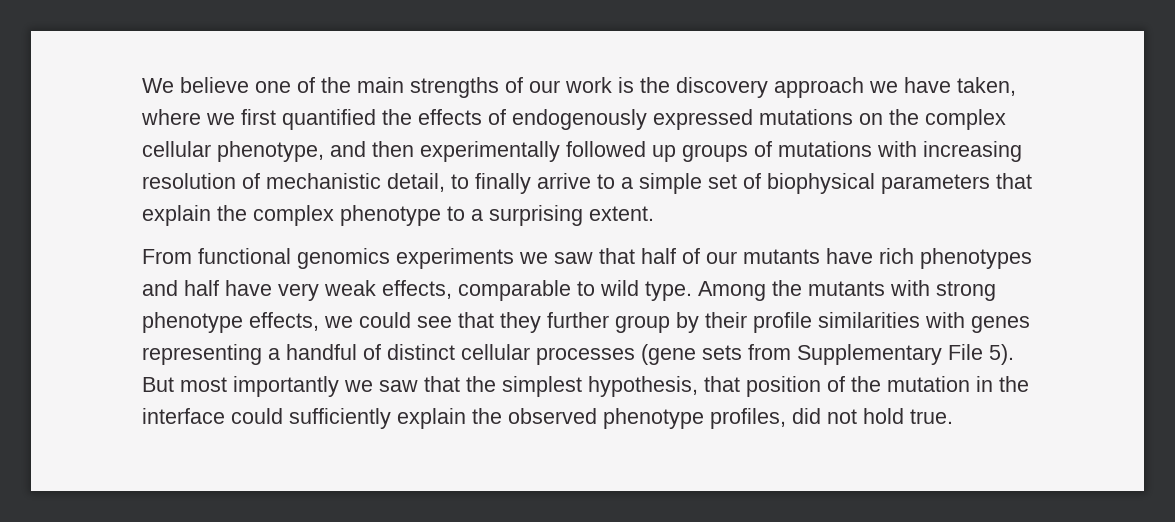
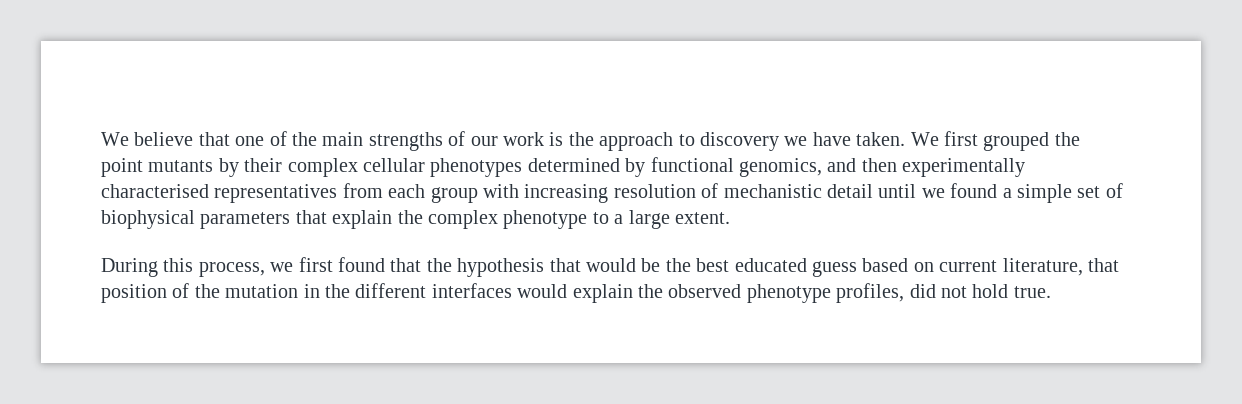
- We believe one of the main strengths of our work is the discovery approach we have taken, where we first quantified the effects of endogenously expressed mutations on the complex cellular phenotype, and then experimentally followed up groups of mutations with increasing resolution of mechanistic detail, to finally arrive to a simple set of biophysical parameters that explain the complex phenotype to a surprising extent.
+ We believe that one of the main strengths of our work is the approach to discovery we have taken. We first grouped the point mutants by their complex cellular phenotypes determined by functional genomics, and then experimentally characterised representatives from each group with increasing resolution of mechanistic detail until we found a simple set of biophysical parameters that explain the complex phenotype to a large extent.
- From functional genomics experiments we saw that half of our mutants have rich phenotypes and half have very weak effects, comparable to wild type. Among the mutants with strong phenotype effects, we could see that they further group by their profile similarities with genes representing a handful of distinct cellular processes (gene sets from Supplementary File 5). But most importantly we saw that the simplest hypothesis, that position of the mutation in the interface could sufficiently explain the observed phenotype profiles, did not hold true.
+ During this process, we first found that the hypothesis that would be the best educated guess based on current literature, that position of the mutation in the different interfaces would explain the observed phenotype profiles, did not hold true.

